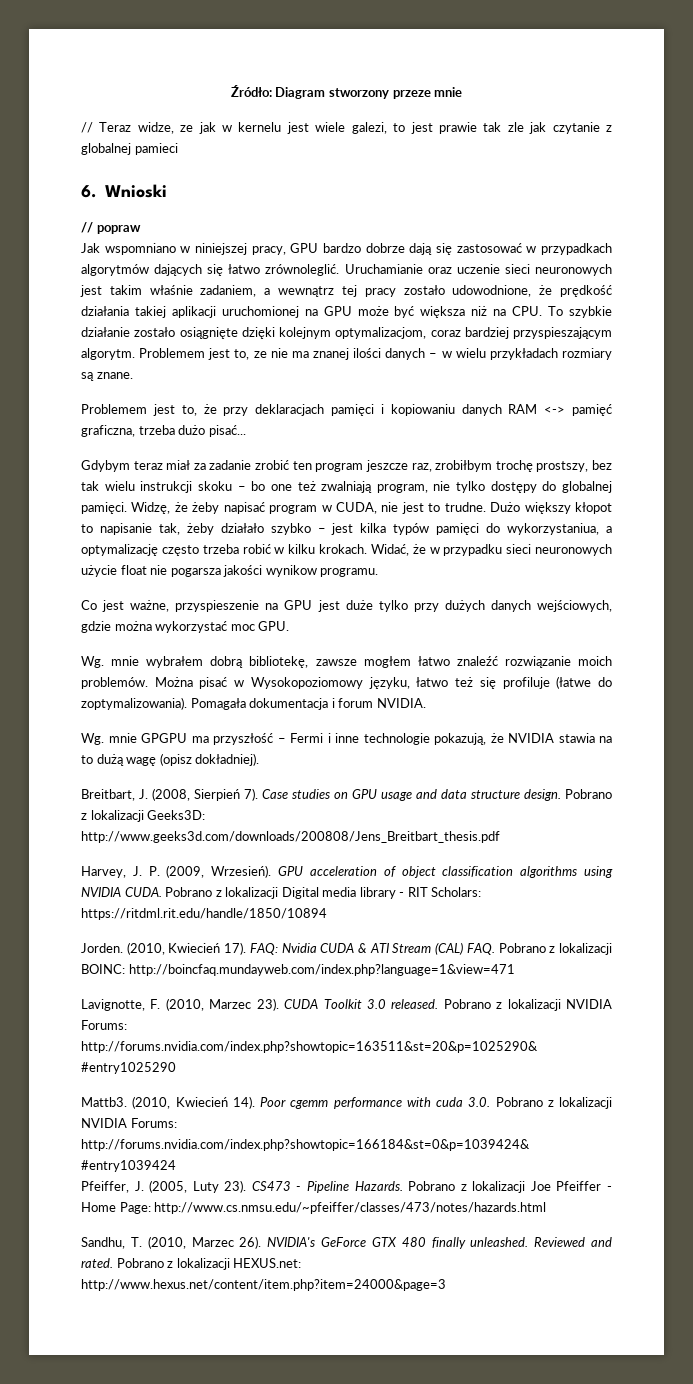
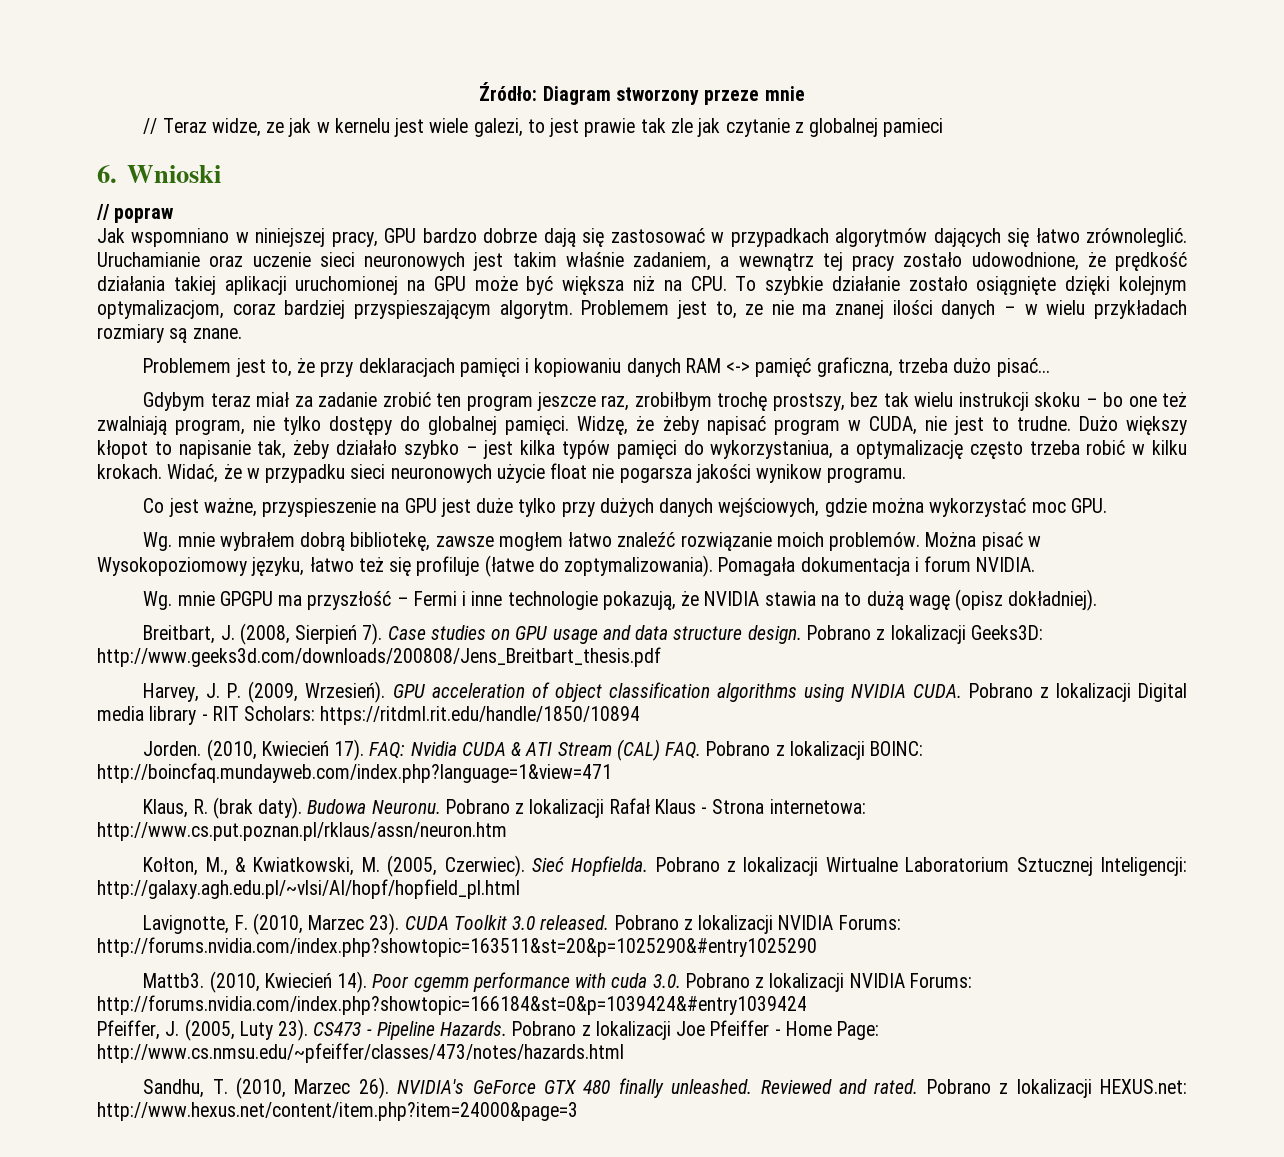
+ Klaus, R. (brak daty). Budowa Neuronu. Pobrano z lokalizacji Rafał Klaus - Strona internetowa: http://www.cs.put.poznan.pl/rklaus/assn/neuron.htm
+ Kołton, M., & Kwiatkowski, M. (2005, Czerwiec). Sieć Hopfielda. Pobrano z lokalizacji Wirtualne Laboratorium Sztucznej Inteligencji: http://galaxy.agh.edu.pl/~vlsi/AI/hopf/hopfield_pl.html

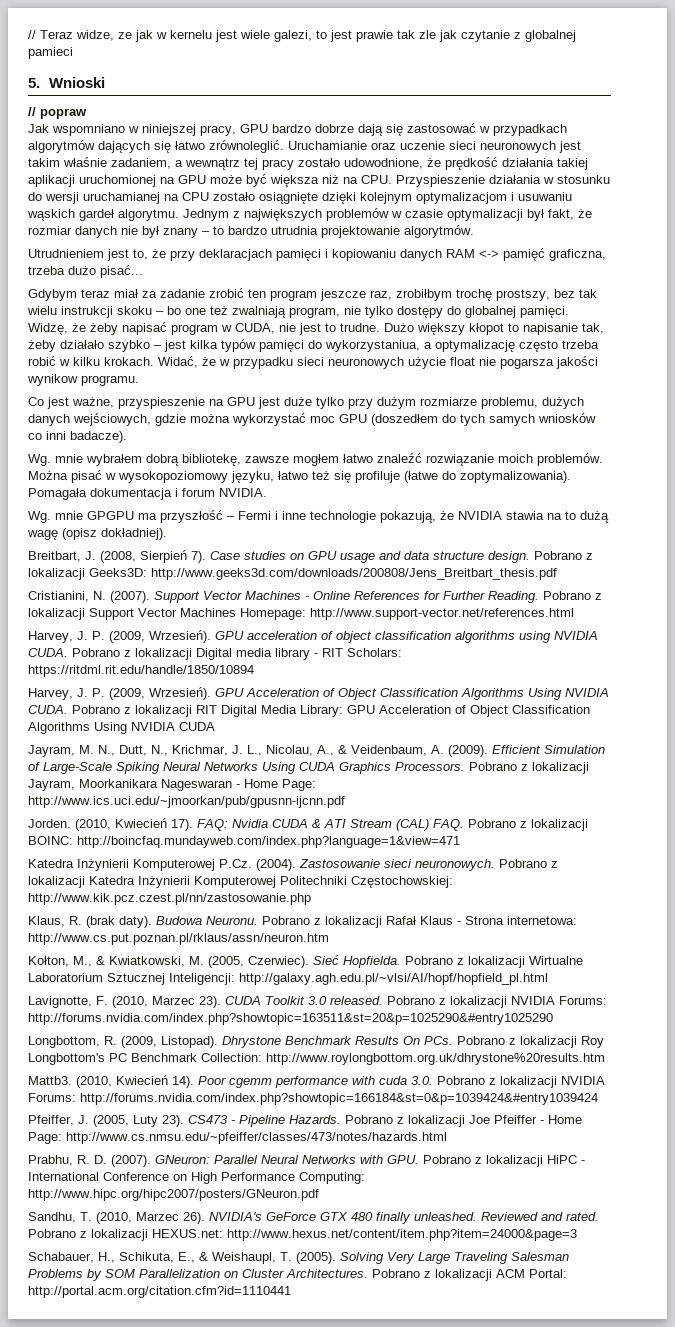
- Źródło: Diagram stworzony przeze mnie
- 6. Wnioski
+ 5. Wnioski
- Uruchamianie oraz uczenie sieci neuronowych jest takim właśnie zadaniem, a wewnątrz tej pracy zostało udowodnione, że prędkość działania takiej aplikacji uruchomionej na GPU może być większa niż na CPU. To szybkie działanie zostało osiągnięte dzięki kolejnym optymalizacjom, coraz bardziej przyspieszającym algorytm. Problemem jest to, ze nie ma znanej ilości danych – w wielu przykładach rozmiary są znane.
- Problemem jest to, że przy deklaracjach pamięci i kopiowaniu danych RAM <-> pamięć graficzna, trzeba dużo pisać...
+ Uruchamianie oraz uczenie sieci neuronowych jest takim właśnie zadaniem, a wewnątrz tej pracy zostało udowodnione, że prędkość działania takiej aplikacji uruchomionej na GPU może być większa niż na CPU. Przyspieszenie działania w stosunku do wersji uruchamianej na CPU zostało osiągnięte dzięki kolejnym optymalizacjom i usuwaniu wąskich gardeł algorytmu. Jednym z największych problemów w czasie optymalizacji był fakt, że rozmiar danych nie był znany – to bardzo utrudnia projektowanie algorytmów.
+ Utrudnieniem jest to, że przy deklaracjach pamięci i kopiowaniu danych RAM <-> pamięć graficzna, trzeba dużo pisać...
- Co jest ważne, przyspieszenie na GPU jest duże tylko przy dużych danych wejściowych, gdzie można wykorzystać moc GPU.
+ Co jest ważne, przyspieszenie na GPU jest duże tylko przy dużym rozmiarze problemu, dużych danych wejściowych, gdzie można wykorzystać moc GPU (doszedłem do tych samych wniosków co inni badacze).
- Można pisać w Wysokopoziomowy języku, łatwo też się profiluje (łatwe do zoptymalizowania).
+ Można pisać w wysokopoziomowy języku, łatwo też się profiluje (łatwe do zoptymalizowania).
+ Cristianini, N. (2007). Support Vector Machines - Online References for Further Reading. Pobrano z lokalizacji Support Vector Machines Homepage: http://www.support-vector.net/references.html
+ Harvey, J. P. (2009, Wrzesień). GPU Acceleration of Object Classification Algorithms Using NVIDIA CUDA. Pobrano z lokalizacji RIT Digital Media Library: GPU Acceleration of Object Classification Algorithms Using NVIDIA CUDA
+ Jayram, M. N., Dutt, N., Krichmar, J. L., Nicolau, A., & Veidenbaum, A. (2009). Efficient Simulation of Large-Scale Spiking Neural Networks Using CUDA Graphics Processors. Pobrano z lokalizacji Jayram, Moorkanikara Nageswaran - Home Page: http://www.ics.uci.edu/~jmoorkan/pub/gpusnn-ijcnn.pdf
+ Katedra Inżynierii Komputerowej P.Cz. (2004). Zastosowanie sieci neuronowych. Pobrano z lokalizacji Katedra Inżynierii Komputerowej Politechniki Częstochowskiej: http://www.kik.pcz.czest.pl/nn/zastosowanie.php
+ Longbottom, R. (2009, Listopad). Dhrystone Benchmark Results On PCs. Pobrano z lokalizacji Roy Longbottom's PC Benchmark Collection: http://www.roylongbottom.org.uk/dhrystone%20results.htm
+ Prabhu, R. D. (2007). GNeuron: Parallel Neural Networks with GPU. Pobrano z lokalizacji HiPC - International Conference on High Performance Computing: http://www.hipc.org/hipc2007/posters/GNeuron.pdf
+ Schabauer, H., Schikuta, E., & Weishaupl, T. (2005). Solving Very Large Traveling Salesman Problems by SOM Parallelization on Cluster Architectures. Pobrano z lokalizacji ACM Portal: http://portal.acm.org/citation.cfm?id=1110441

